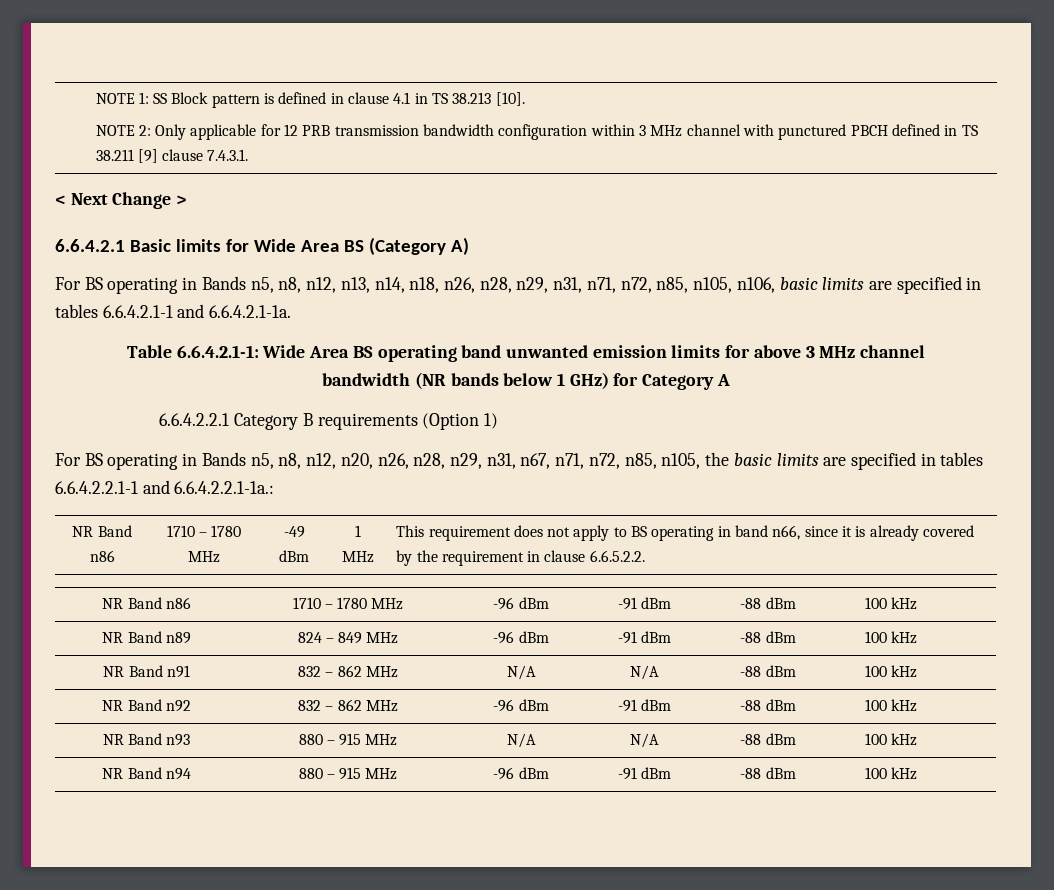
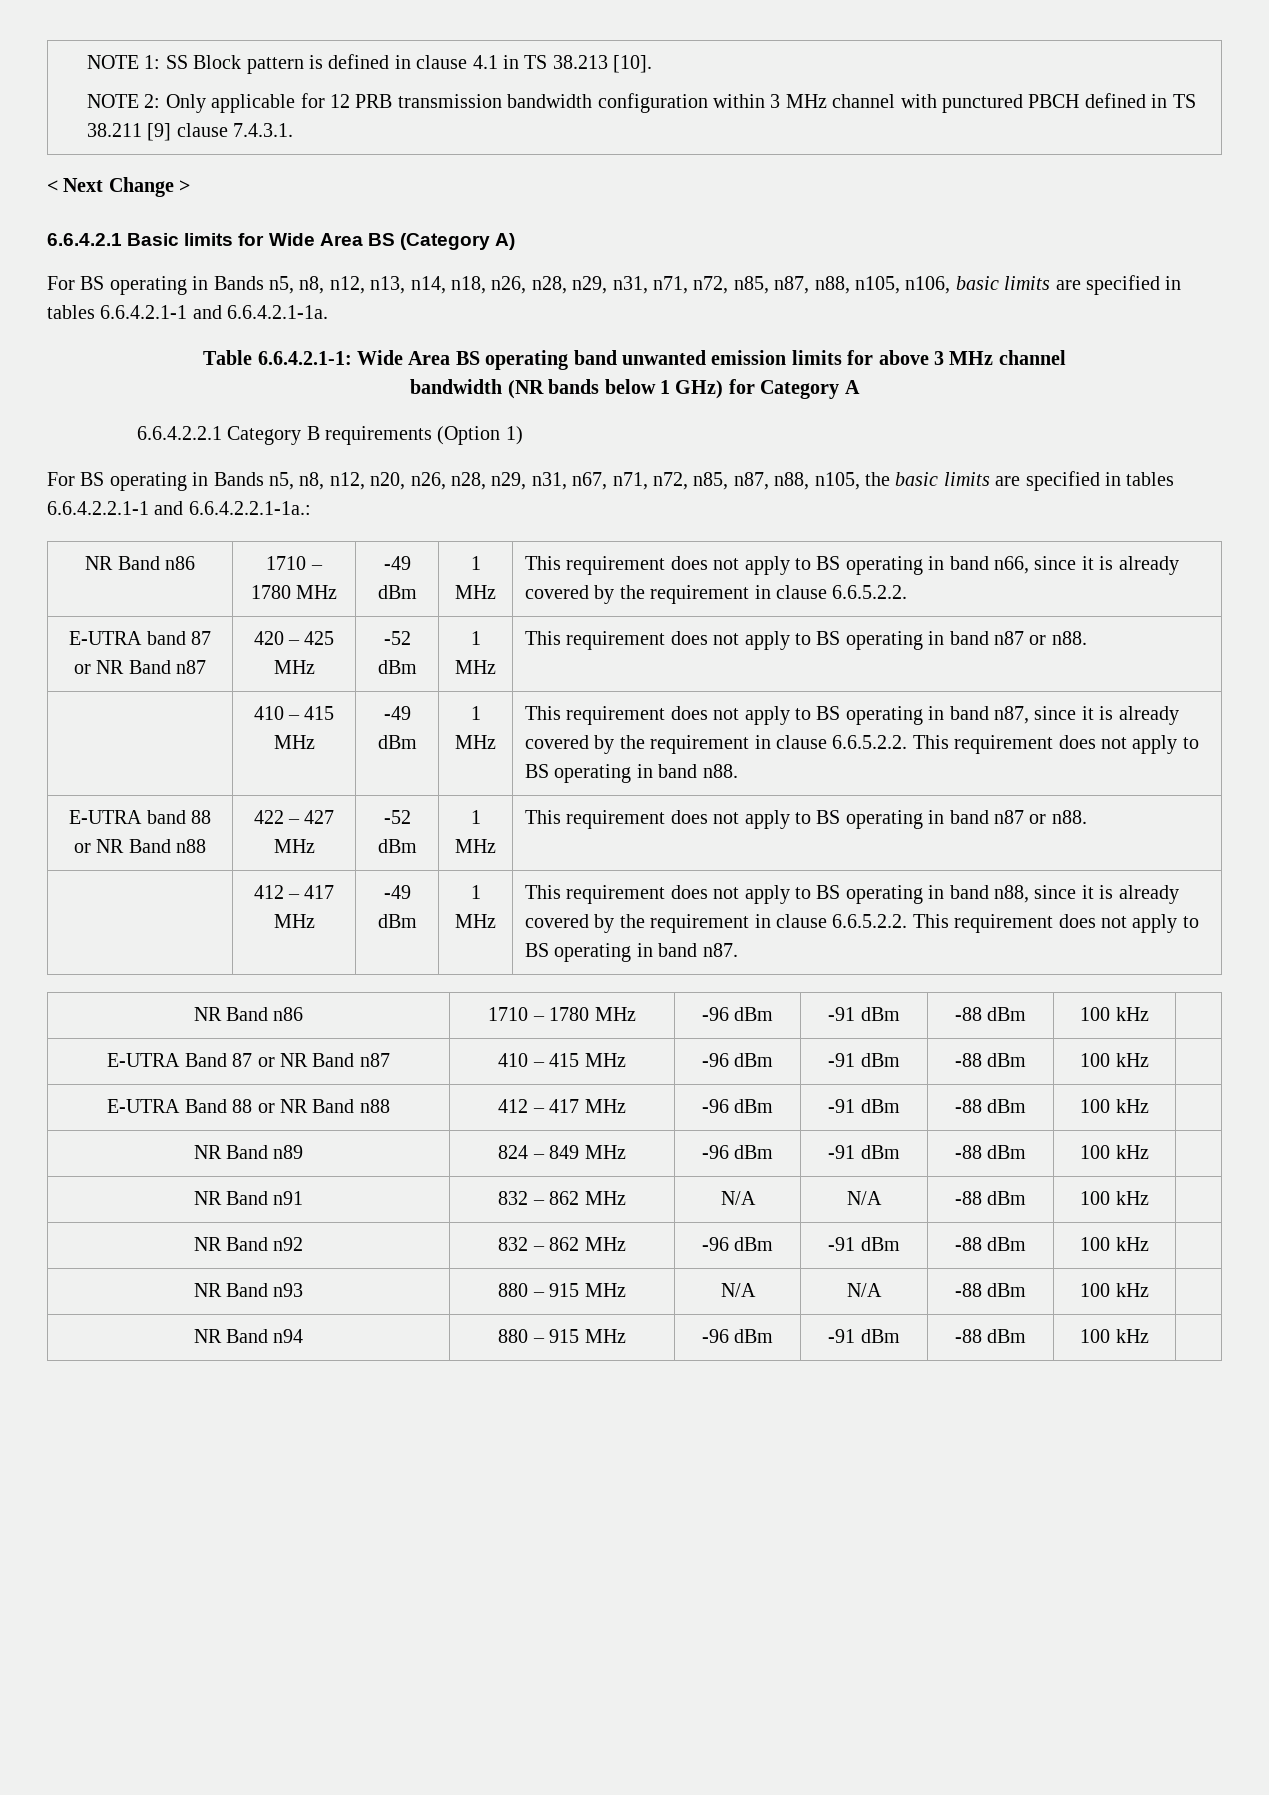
- For BS operating in Bands n5, n8, n12, n13, n14, n18, n26, n28, n29, n31, n71, n72, n85, n105, n106, basic limits are specified in tables 6.6.4.2.1-1 and 6.6.4.2.1-1a.
+ For BS operating in Bands n5, n8, n12, n13, n14, n18, n26, n28, n29, n31, n71, n72, n85, n87, n88, n105, n106, basic limits are specified in tables 6.6.4.2.1-1 and 6.6.4.2.1-1a.
- For BS operating in Bands n5, n8, n12, n20, n26, n28, n29, n31, n67, n71, n72, n85, n105, the basic limits are specified in tables 6.6.4.2.2.1-1 and 6.6.4.2.2.1-1a.:
+ For BS operating in Bands n5, n8, n12, n20, n26, n28, n29, n31, n67, n71, n72, n85, n87, n88, n105, the basic limits are specified in tables 6.6.4.2.2.1-1 and 6.6.4.2.2.1-1a.:
+ E-UTRA band 87 or NR Band n87 | 420 – 425 MHz | -52 dBm | 1 MHz | This requirement does not apply to BS operating in band n87 or n88.
+ | 410 – 415 MHz | -49 dBm | 1 MHz | This requirement does not apply to BS operating in band n87, since it is already covered by the requirement in clause 6.6.5.2.2. This requirement does not apply to BS operating in band n88.
+ E-UTRA band 88 or NR Band n88 | 422 – 427 MHz | -52 dBm | 1 MHz | This requirement does not apply to BS operating in band n87 or n88.
+ | 412 – 417 MHz | -49 dBm | 1 MHz | This requirement does not apply to BS operating in band n88, since it is already covered by the requirement in clause 6.6.5.2.2. This requirement does not apply to BS operating in band n87.
+ E-UTRA Band 87 or NR Band n87 | 410 – 415 MHz | -96 dBm | -91 dBm | -88 dBm | 100 kHz |
+ E-UTRA Band 88 or NR Band n88 | 412 – 417 MHz | -96 dBm | -91 dBm | -88 dBm | 100 kHz |

